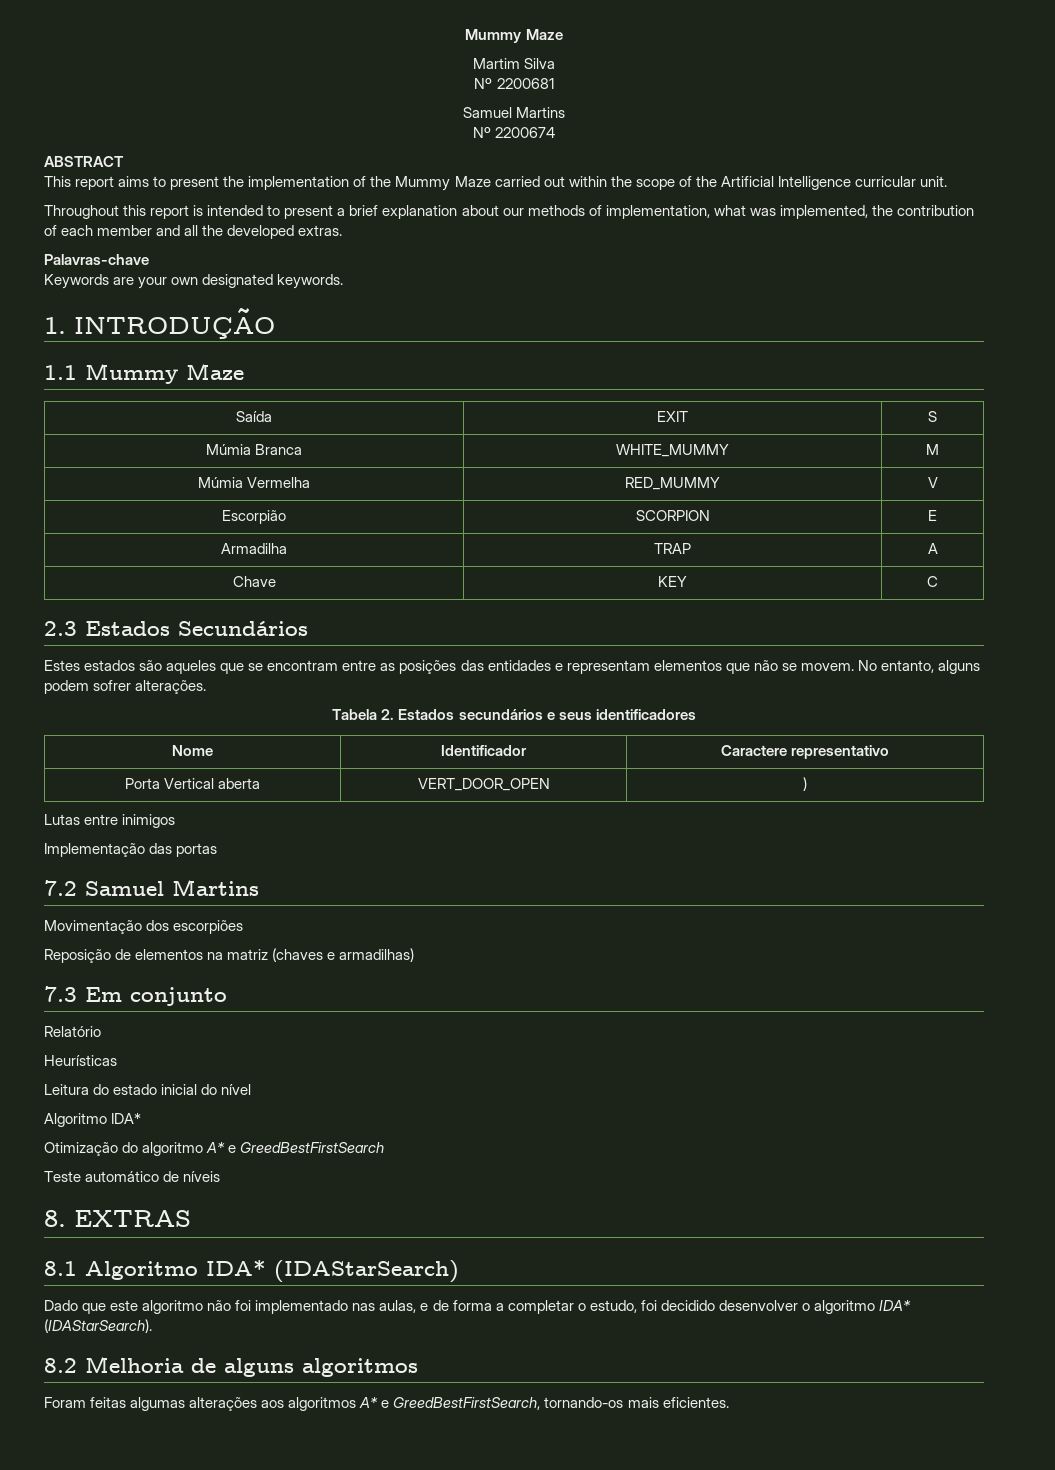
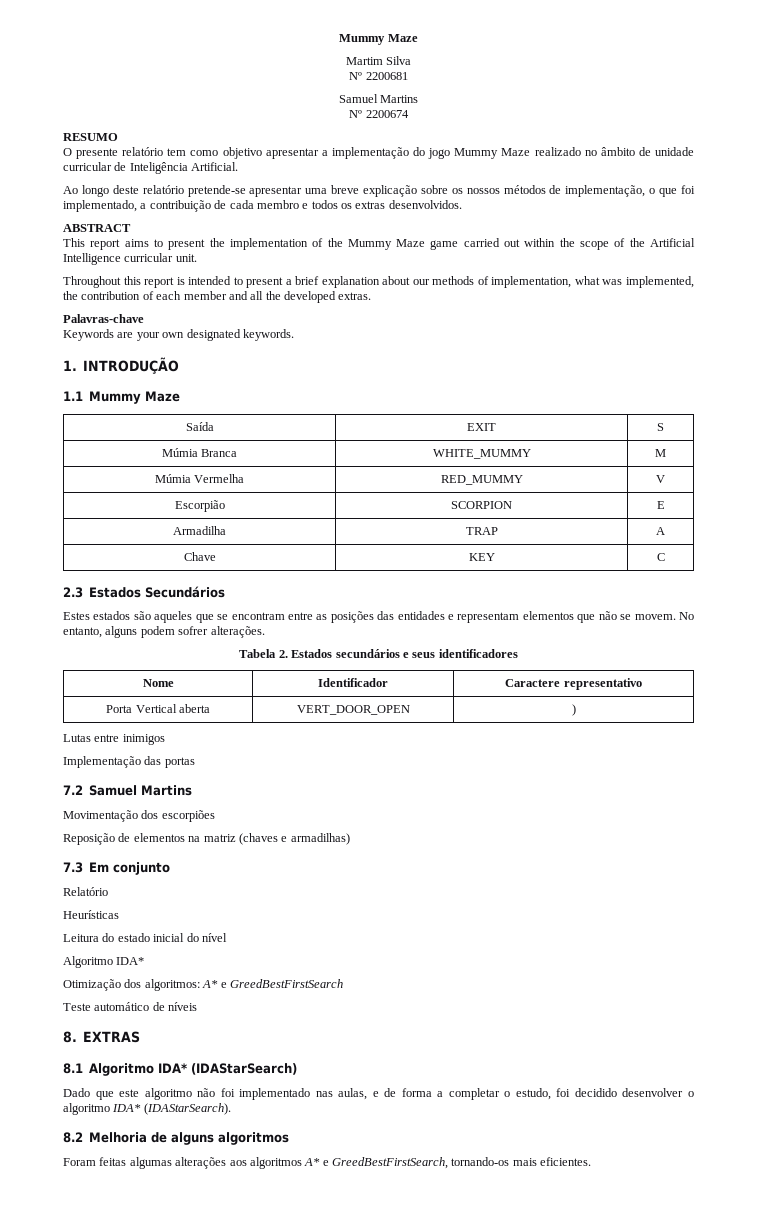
+ RESUMO
+ O presente relatório tem como objetivo apresentar a implementação do jogo Mummy Maze realizado no âmbito de unidade curricular de Inteligência Artificial.
+ Ao longo deste relatório pretende-se apresentar uma breve explicação sobre os nossos métodos de implementação, o que foi implementado, a contribuição de cada membro e todos os extras desenvolvidos.
- This report aims to present the implementation of the Mummy Maze carried out within the scope of the Artificial Intelligence curricular unit.
+ This report aims to present the implementation of the Mummy Maze game carried out within the scope of the Artificial Intelligence curricular unit.
- Otimização do algoritmo A* e GreedBestFirstSearch
+ Otimização dos algoritmos: A* e GreedBestFirstSearch

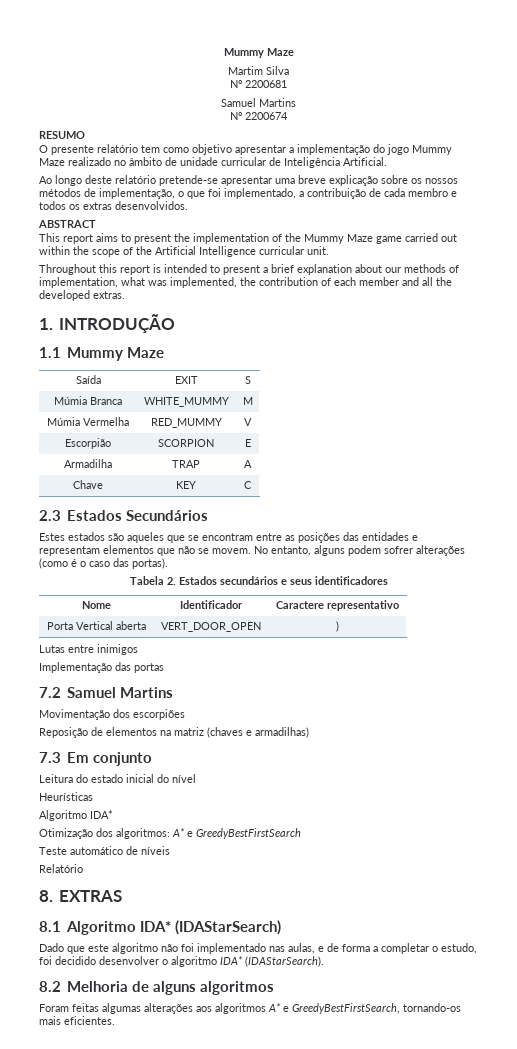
- Palavras-chave
- Keywords are your own designated keywords.
- No entanto, alguns podem sofrer alterações.
+ No entanto, alguns podem sofrer alterações (como é o caso das portas).
- Relatório
- Heurísticas
+ Heurísticas
- Otimização dos algoritmos: A* e GreedBestFirstSearch
+ Otimização dos algoritmos: A* e GreedyBestFirstSearch
+ Relatório
- Foram feitas algumas alterações aos algoritmos A* e GreedBestFirstSearch, tornando-os mais eficientes.
+ Foram feitas algumas alterações aos algoritmos A* e GreedyBestFirstSearch, tornando-os mais eficientes.

